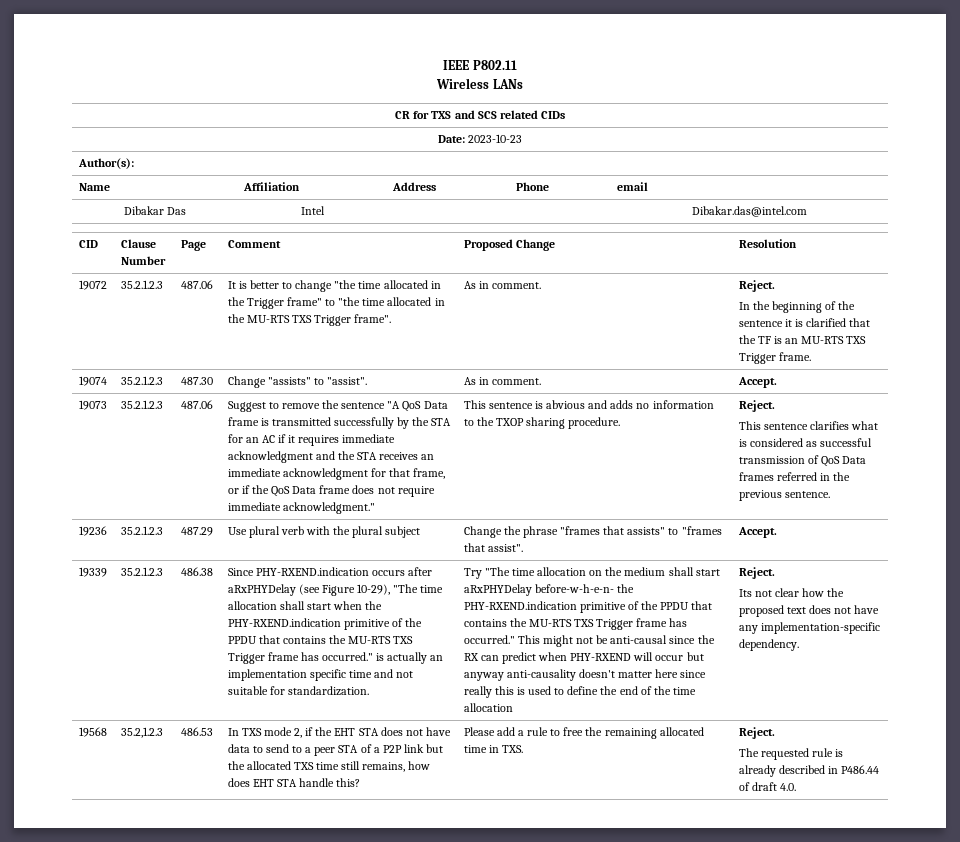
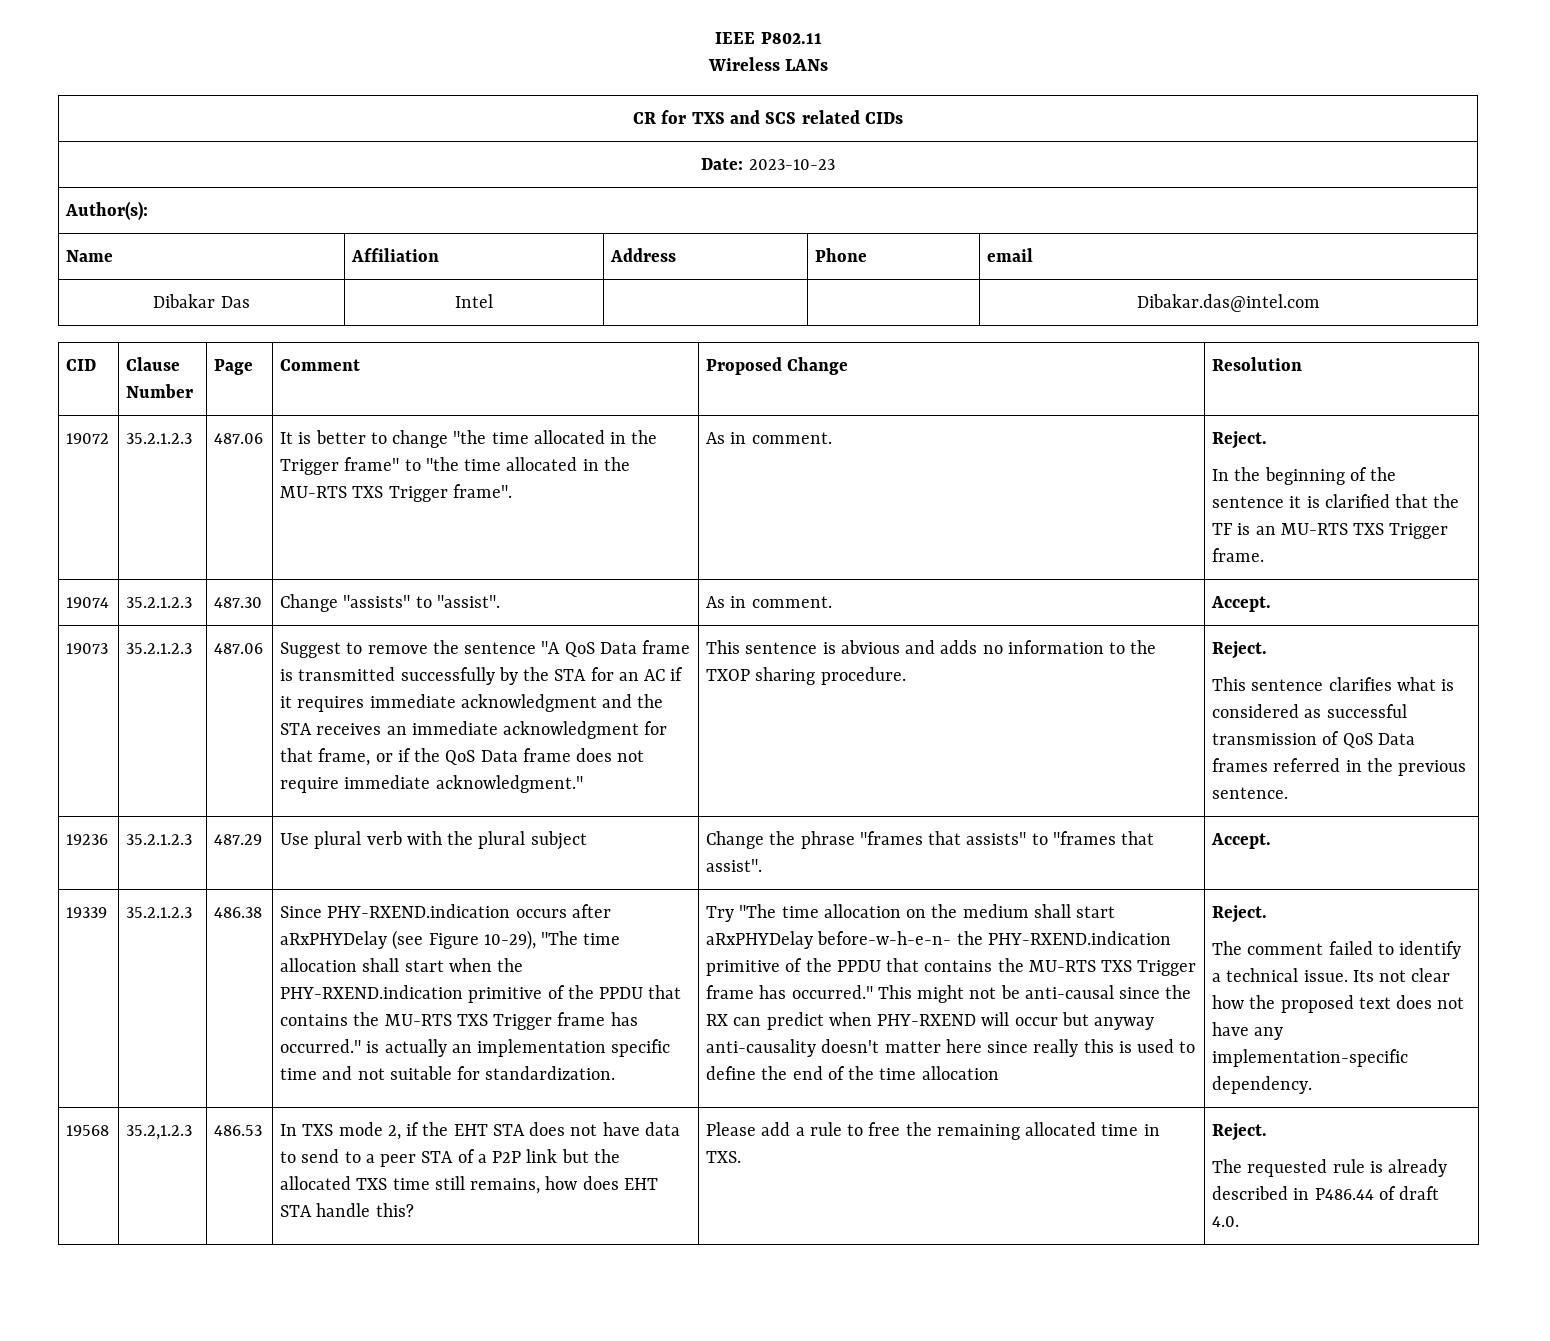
+ The comment failed to identify a technical issue.

